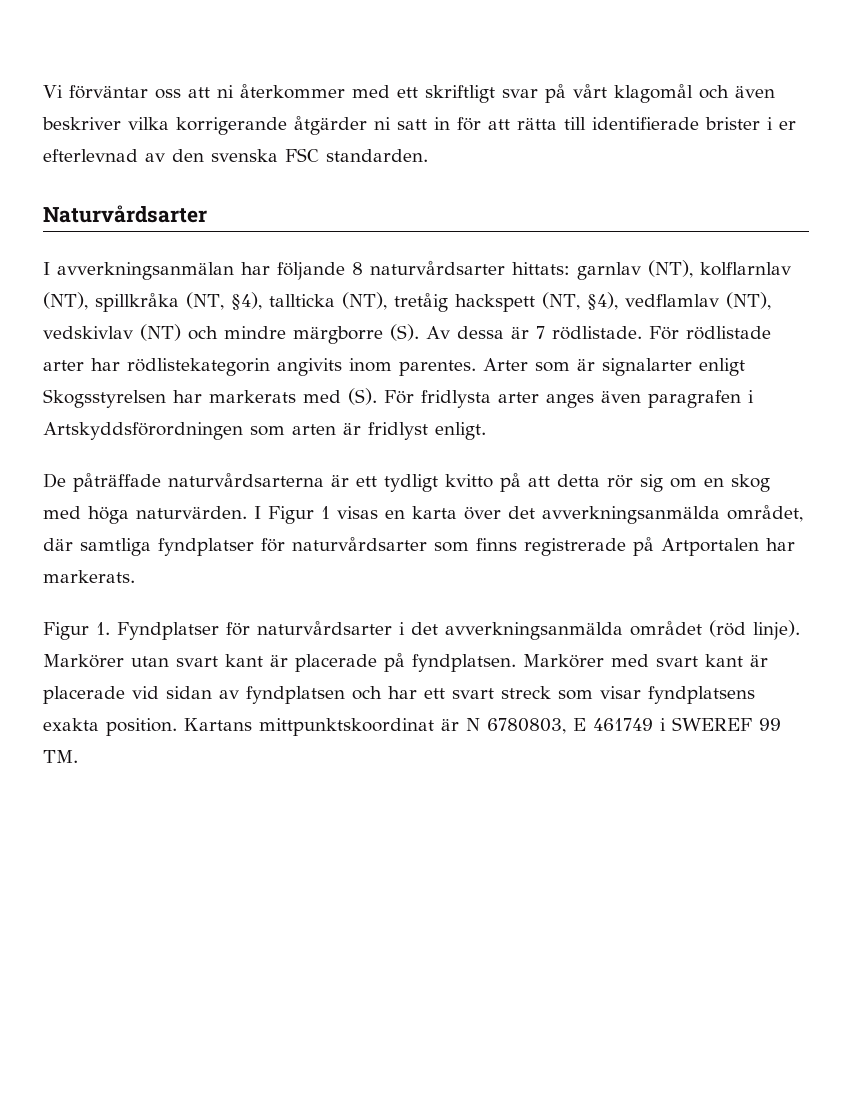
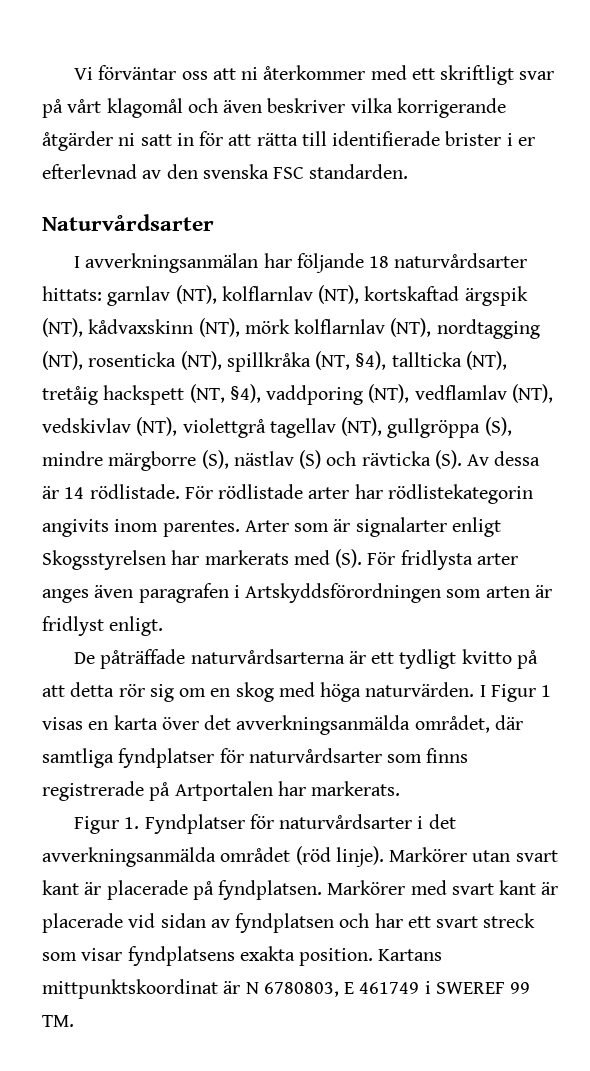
- I avverkningsanmälan har följande 8 naturvårdsarter hittats: garnlav (NT), kolflarnlav (NT), spillkråka (NT, §4), tallticka (NT), tretåig hackspett (NT, §4), vedflamlav (NT), vedskivlav (NT) och mindre märgborre (S). Av dessa är 7 rödlistade.
+ I avverkningsanmälan har följande 18 naturvårdsarter hittats: garnlav (NT), kolflarnlav (NT), kortskaftad ärgspik (NT), kådvaxskinn (NT), mörk kolflarnlav (NT), nordtagging (NT), rosenticka (NT), spillkråka (NT, §4), tallticka (NT), tretåig hackspett (NT, §4), vaddporing (NT), vedflamlav (NT), vedskivlav (NT), violettgrå tagellav (NT), gullgröppa (S), mindre märgborre (S), nästlav (S) och rävticka (S). Av dessa är 14 rödlistade.

